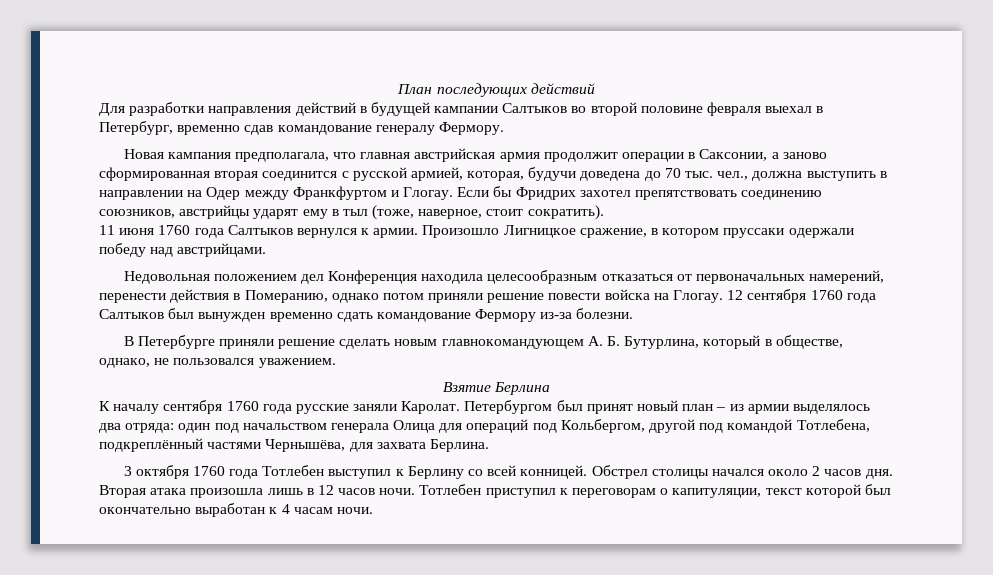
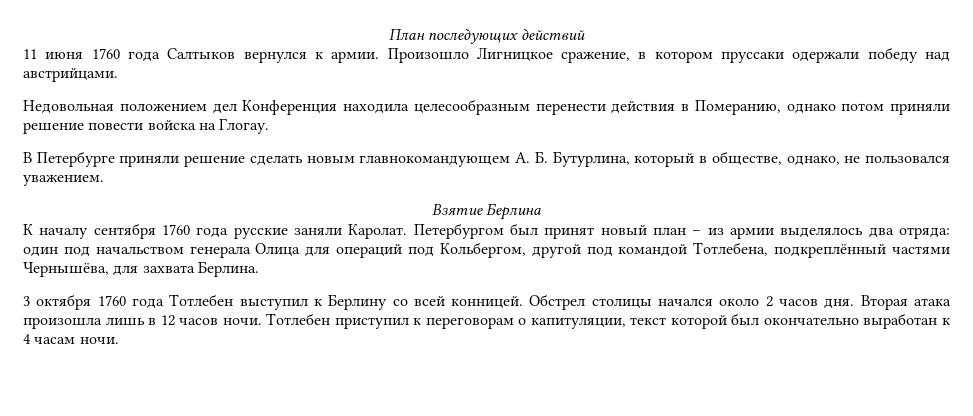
- Для разработки направления действий в будущей кампании Салтыков во второй половине февраля выехал в Петербург, временно сдав командование генералу Фермору.
- Новая кампания предполагала, что главная австрийская армия продолжит операции в Саксонии, а заново сформированная вторая соединится с русской армией, которая, будучи доведена до 70 тыс. чел., должна выступить в направлении на Одер между Франкфуртом и Глогау. Если бы Фридрих захотел препятствовать соединению союзников, австрийцы ударят ему в тыл (тоже, наверное, стоит сократить).
- Недовольная положением дел Конференция находила целесообразным отказаться от первоначальных намерений, перенести действия в Померанию, однако потом приняли решение повести войска на Глогау. 12 сентября 1760 года Салтыков был вынужден временно сдать командование Фермору из-за болезни.
+ Недовольная положением дел Конференция находила целесообразным перенести действия в Померанию, однако потом приняли решение повести войска на Глогау.

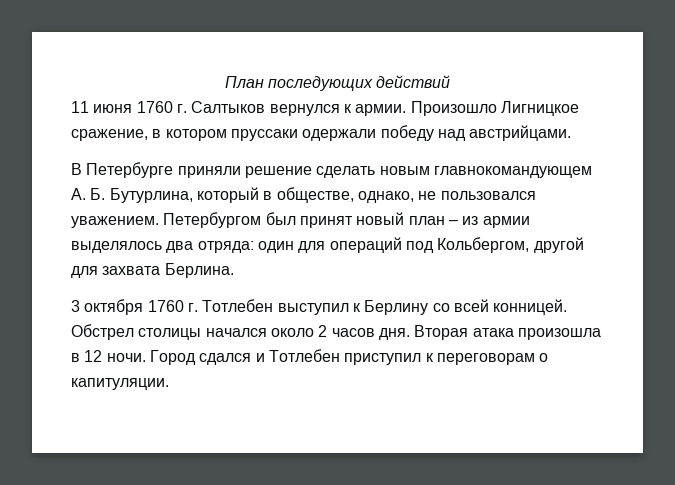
- 11 июня 1760 года Салтыков вернулся к армии.
+ 11 июня 1760 г. Салтыков вернулся к армии.
- Недовольная положением дел Конференция находила целесообразным перенести действия в Померанию, однако потом приняли решение повести войска на Глогау.
- В Петербурге приняли решение сделать новым главнокомандующем А. Б. Бутурлина, который в обществе, однако, не пользовался уважением.
- Взятие Берлина
- К началу сентября 1760 года русские заняли Каролат. Петербургом был принят новый план – из армии выделялось два отряда: один под начальством генерала Олица для операций под Кольбергом, другой под командой Тотлебена, подкреплённый частями Чернышёва, для захвата Берлина.
+ В Петербурге приняли решение сделать новым главнокомандующем А. Б. Бутурлина, который в обществе, однако, не пользовался уважением. Петербургом был принят новый план – из армии выделялось два отряда: один для операций под Кольбергом, другой для захвата Берлина.
- 3 октября 1760 года Тотлебен выступил к Берлину со всей конницей.
+ 3 октября 1760 г. Тотлебен выступил к Берлину со всей конницей.
- Вторая атака произошла лишь в 12 часов ночи. Тотлебен приступил к переговорам о капитуляции, текст которой был окончательно выработан к 4 часам ночи.
+ Вторая атака произошла в 12 ночи. Город сдался и Тотлебен приступил к переговорам о капитуляции.

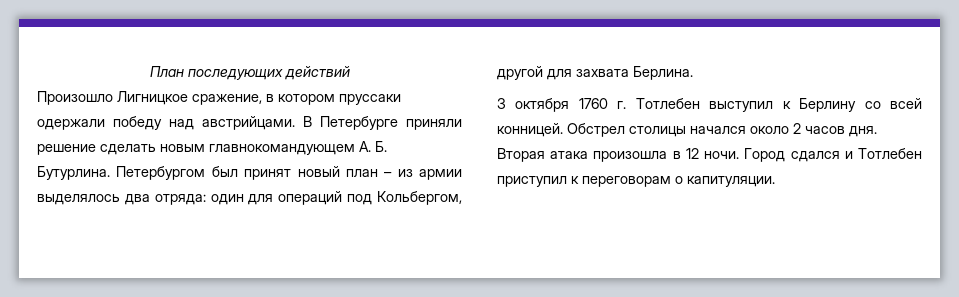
- 11 июня 1760 г. Салтыков вернулся к армии. Произошло Лигницкое сражение, в котором пруссаки одержали победу над австрийцами.
- В Петербурге приняли решение сделать новым главнокомандующем А. Б. Бутурлина, который в обществе, однако, не пользовался уважением.
+ Произошло Лигницкое сражение, в котором пруссаки одержали победу над австрийцами. В Петербурге приняли решение сделать новым главнокомандующем А. Б. Бутурлина.

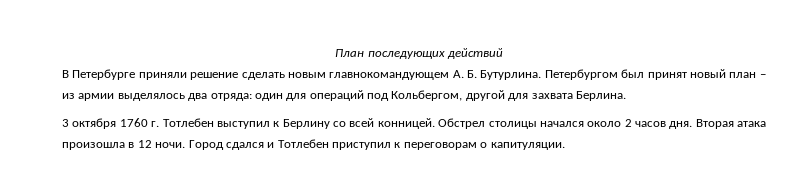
- Произошло Лигницкое сражение, в котором пруссаки одержали победу над австрийцами.

